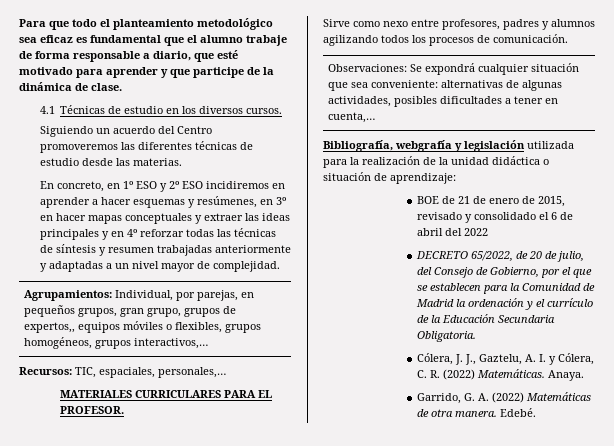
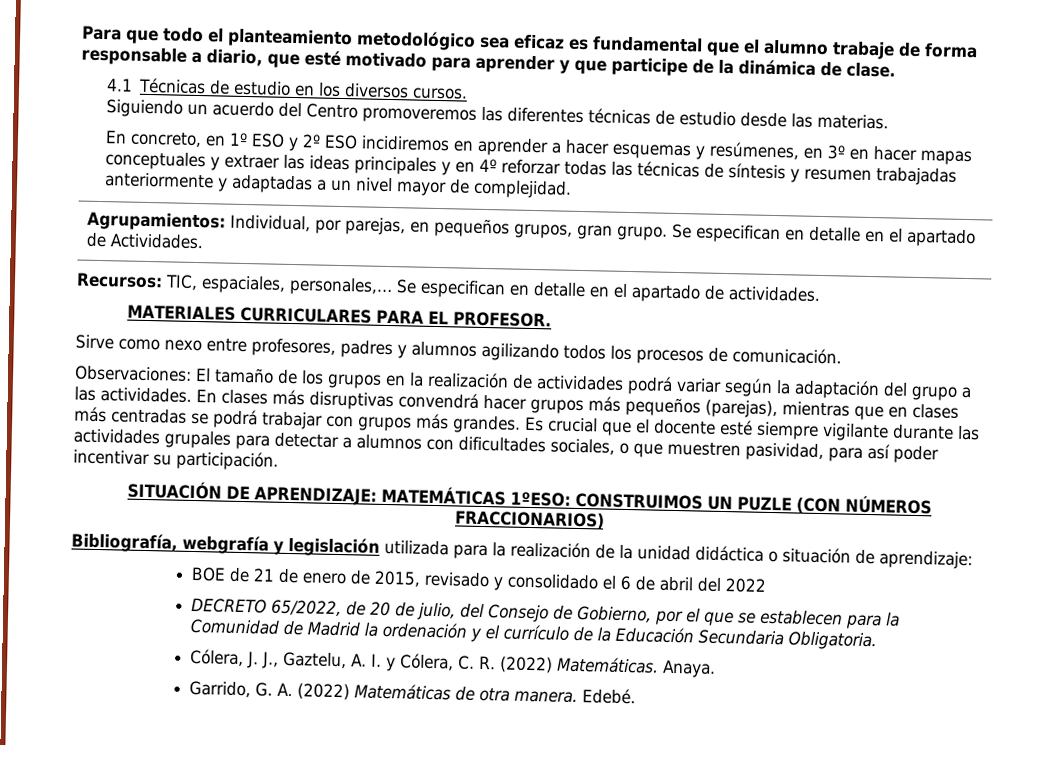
- Agrupamientos: Individual, por parejas, en pequeños grupos, gran grupo, grupos de expertos,, equipos móviles o flexibles, grupos homogéneos, grupos interactivos,…
- Recursos: TIC, espaciales, personales,…
+ Agrupamientos: Individual, por parejas, en pequeños grupos, gran grupo. Se especifican en detalle en el apartado de Actividades.
+ Recursos: TIC, espaciales, personales,… Se especifican en detalle en el apartado de actividades.
- Observaciones: Se expondrá cualquier situación que sea conveniente: alternativas de algunas actividades, posibles dificultades a tener en cuenta,…
+ Observaciones: El tamaño de los grupos en la realización de actividades podrá variar según la adaptación del grupo a las actividades. En clases más disruptivas convendrá hacer grupos más pequeños (parejas), mientras que en clases más centradas se podrá trabajar con grupos más grandes. Es crucial que el docente esté siempre vigilante durante las actividades grupales para detectar a alumnos con dificultades sociales, o que muestren pasividad, para así poder incentivar su participación.
+ SITUACIÓN DE APRENDIZAJE: MATEMÁTICAS 1ºESO: CONSTRUIMOS UN PUZLE (CON NÚMEROS FRACCIONARIOS)

